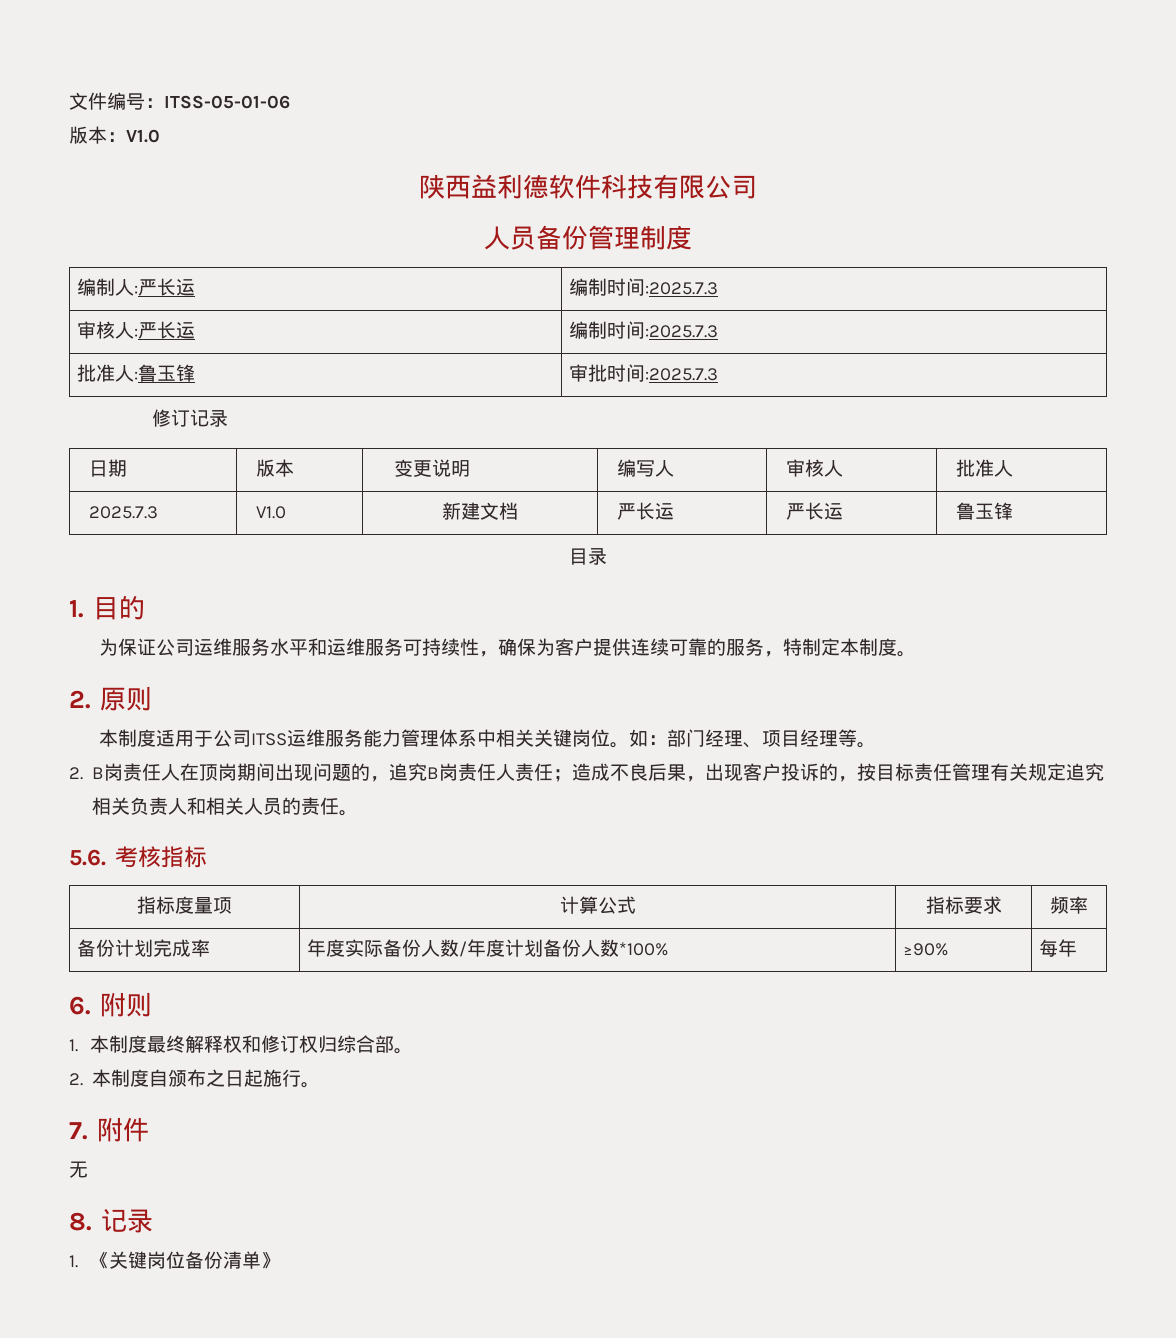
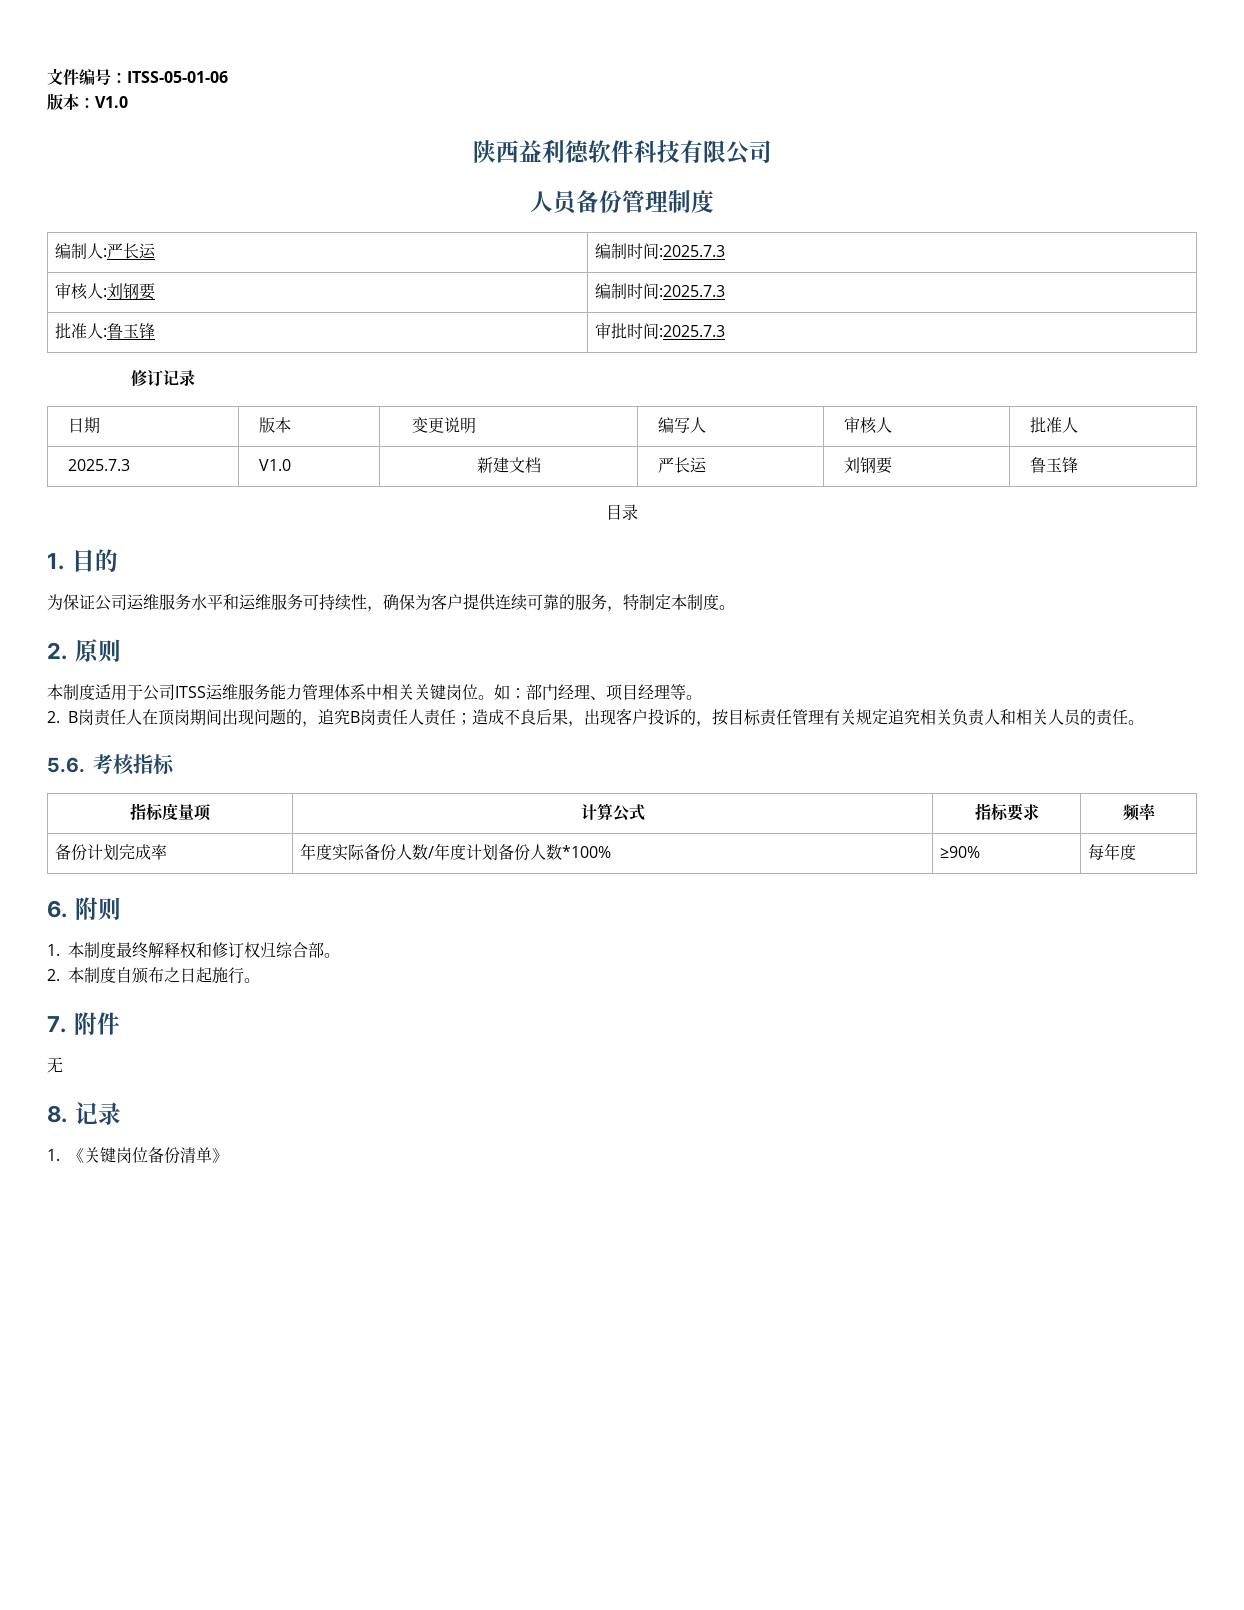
- 审核人:严长运 | 编制时间:2025.7.3
+ 审核人:刘钢要 | 编制时间:2025.7.3
- 2025.7.3 | V1.0 | 新建文档 | 严长运 | 严长运 | 鲁玉锋
+ 2025.7.3 | V1.0 | 新建文档 | 严长运 | 刘钢要 | 鲁玉锋
- 备份计划完成率 | 年度实际备份人数/年度计划备份人数*100% | ≥90% | 每年
+ 备份计划完成率 | 年度实际备份人数/年度计划备份人数*100% | ≥90% | 每年度

